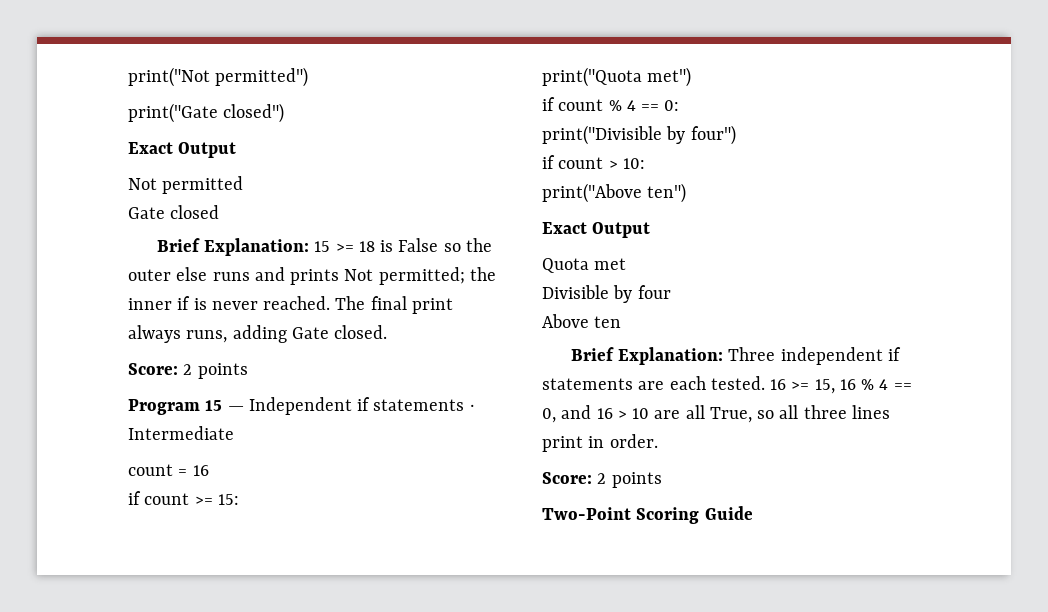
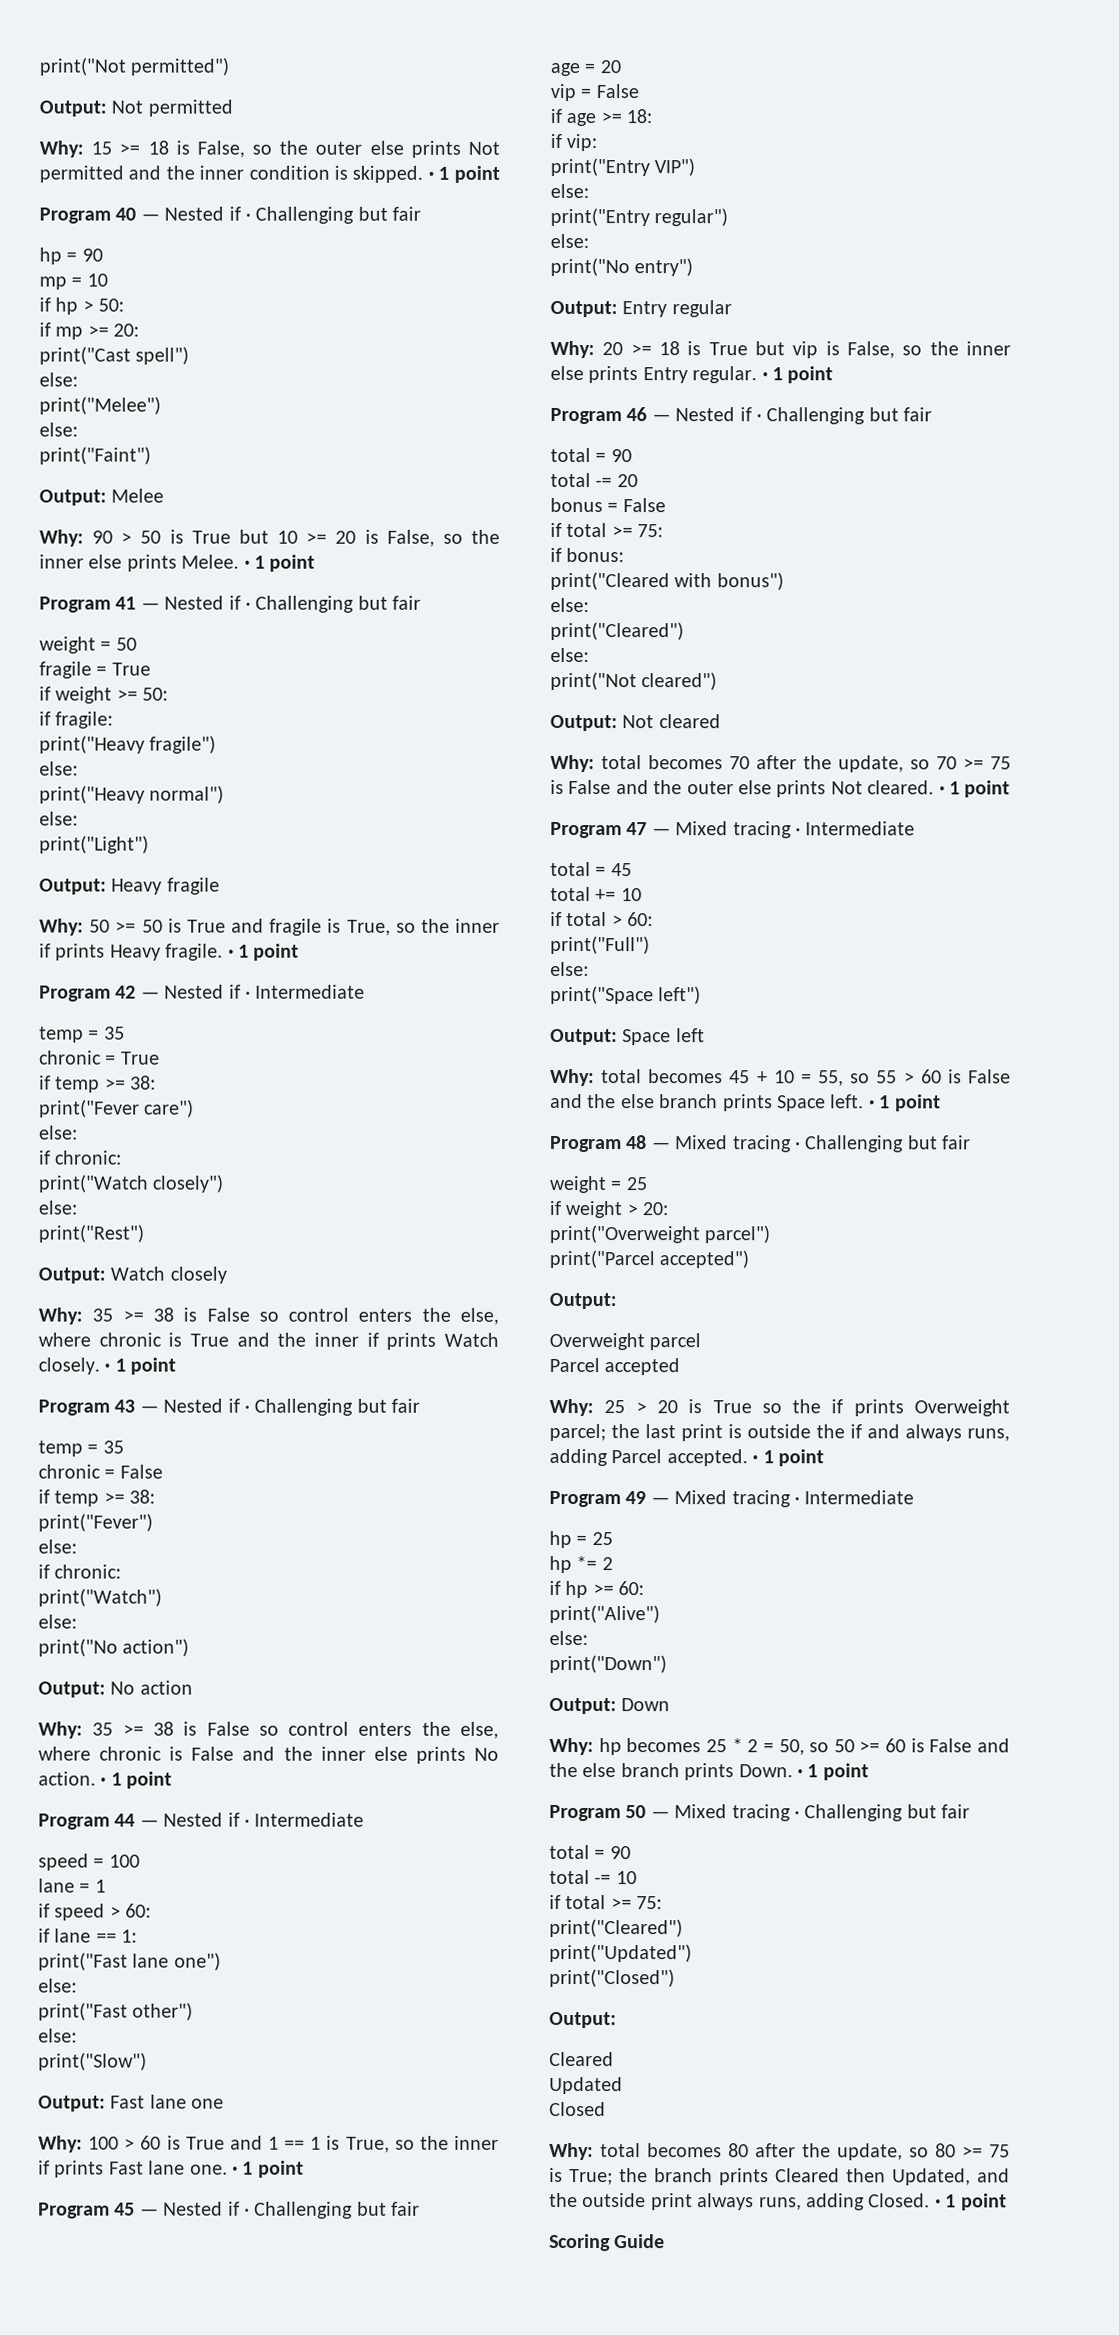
- print("Gate closed")
- Exact Output
- Not permitted
- Gate closed
- Brief Explanation: 15 >= 18 is False so the outer else runs and prints Not permitted; the inner if is never reached. The final print always runs, adding Gate closed.
- Score: 2 points
- Program 15 — Independent if statements · Intermediate
- count = 16
- if count >= 15:
- print("Quota met")
- if count % 4 == 0:
- print("Divisible by four")
- if count > 10:
- print("Above ten")
- Exact Output
- Quota met
- Divisible by four
- Above ten
- Brief Explanation: Three independent if statements are each tested. 16 >= 15, 16 % 4 == 0, and 16 > 10 are all True, so all three lines print in order.
- Score: 2 points
- Two-Point Scoring Guide
+ Output: Not permitted
+ Why: 15 >= 18 is False, so the outer else prints Not permitted and the inner condition is skipped. · 1 point
+ Program 40 — Nested if · Challenging but fair
+ hp = 90
+ mp = 10
+ if hp > 50:
+ if mp >= 20:
+ print("Cast spell")
+ else:
+ print("Melee")
+ else:
+ print("Faint")
+ Output: Melee
+ Why: 90 > 50 is True but 10 >= 20 is False, so the inner else prints Melee. · 1 point
+ Program 41 — Nested if · Challenging but fair
+ weight = 50
+ fragile = True
+ if weight >= 50:
+ if fragile:
+ print("Heavy fragile")
+ else:
+ print("Heavy normal")
+ else:
+ print("Light")
+ Output: Heavy fragile
+ Why: 50 >= 50 is True and fragile is True, so the inner if prints Heavy fragile. · 1 point
+ Program 42 — Nested if · Intermediate
+ temp = 35
+ chronic = True
+ if temp >= 38:
+ print("Fever care")
+ else:
+ if chronic:
+ print("Watch closely")
+ else:
+ print("Rest")
+ Output: Watch closely
+ Why: 35 >= 38 is False so control enters the else, where chronic is True and the inner if prints Watch closely. · 1 point
+ Program 43 — Nested if · Challenging but fair
+ temp = 35
+ chronic = False
+ if temp >= 38:
+ print("Fever")
+ else:
+ if chronic:
+ print("Watch")
+ else:
+ print("No action")
+ Output: No action
+ Why: 35 >= 38 is False so control enters the else, where chronic is False and the inner else prints No action. · 1 point
+ Program 44 — Nested if · Intermediate
+ speed = 100
+ lane = 1
+ if speed > 60:
+ if lane == 1:
+ print("Fast lane one")
+ else:
+ print("Fast other")
+ else:
+ print("Slow")
+ Output: Fast lane one
+ Why: 100 > 60 is True and 1 == 1 is True, so the inner if prints Fast lane one. · 1 point
+ Program 45 — Nested if · Challenging but fair
+ age = 20
+ vip = False
+ if age >= 18:
+ if vip:
+ print("Entry VIP")
+ else:
+ print("Entry regular")
+ else:
+ print("No entry")
+ Output: Entry regular
+ Why: 20 >= 18 is True but vip is False, so the inner else prints Entry regular. · 1 point
+ Program 46 — Nested if · Challenging but fair
+ total = 90
+ total -= 20
+ bonus = False
+ if total >= 75:
+ if bonus:
+ print("Cleared with bonus")
+ else:
+ print("Cleared")
+ else:
+ print("Not cleared")
+ Output: Not cleared
+ Why: total becomes 70 after the update, so 70 >= 75 is False and the outer else prints Not cleared. · 1 point
+ Program 47 — Mixed tracing · Intermediate
+ total = 45
+ total += 10
+ if total > 60:
+ print("Full")
+ else:
+ print("Space left")
+ Output: Space left
+ Why: total becomes 45 + 10 = 55, so 55 > 60 is False and the else branch prints Space left. · 1 point
+ Program 48 — Mixed tracing · Challenging but fair
+ weight = 25
+ if weight > 20:
+ print("Overweight parcel")
+ print("Parcel accepted")
+ Output:
+ Overweight parcel
+ Parcel accepted
+ Why: 25 > 20 is True so the if prints Overweight parcel; the last print is outside the if and always runs, adding Parcel accepted. · 1 point
+ Program 49 — Mixed tracing · Intermediate
+ hp = 25
+ hp *= 2
+ if hp >= 60:
+ print("Alive")
+ else:
+ print("Down")
+ Output: Down
+ Why: hp becomes 25 * 2 = 50, so 50 >= 60 is False and the else branch prints Down. · 1 point
+ Program 50 — Mixed tracing · Challenging but fair
+ total = 90
+ total -= 10
+ if total >= 75:
+ print("Cleared")
+ print("Updated")
+ print("Closed")
+ Output:
+ Cleared
+ Updated
+ Closed
+ Why: total becomes 80 after the update, so 80 >= 75 is True; the branch prints Cleared then Updated, and the outside print always runs, adding Closed. · 1 point
+ Scoring Guide

